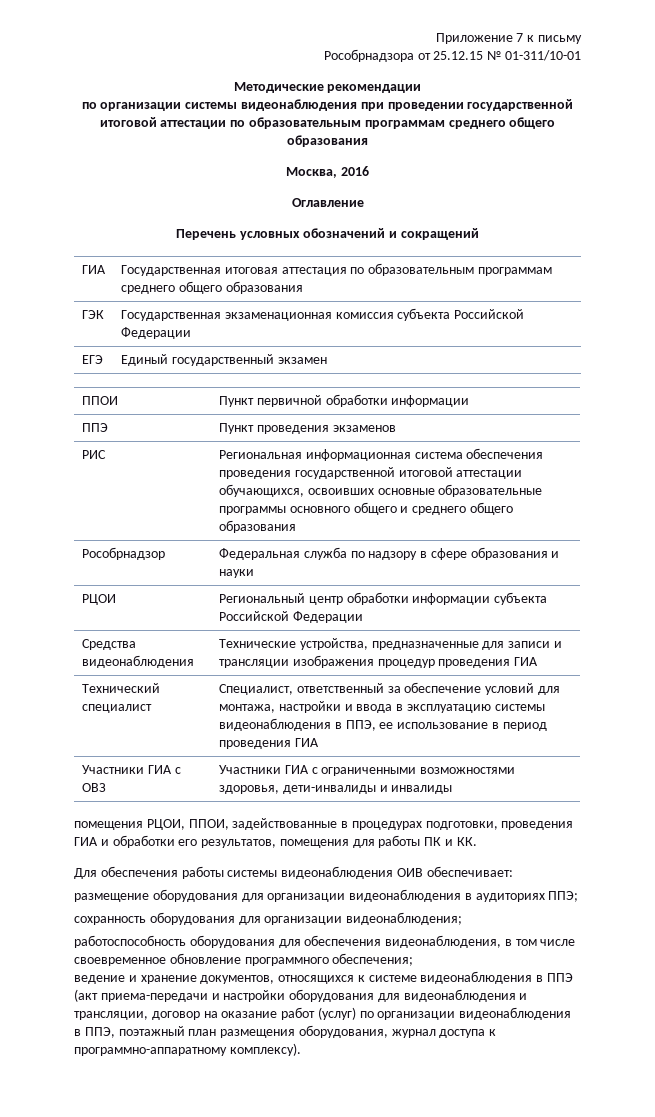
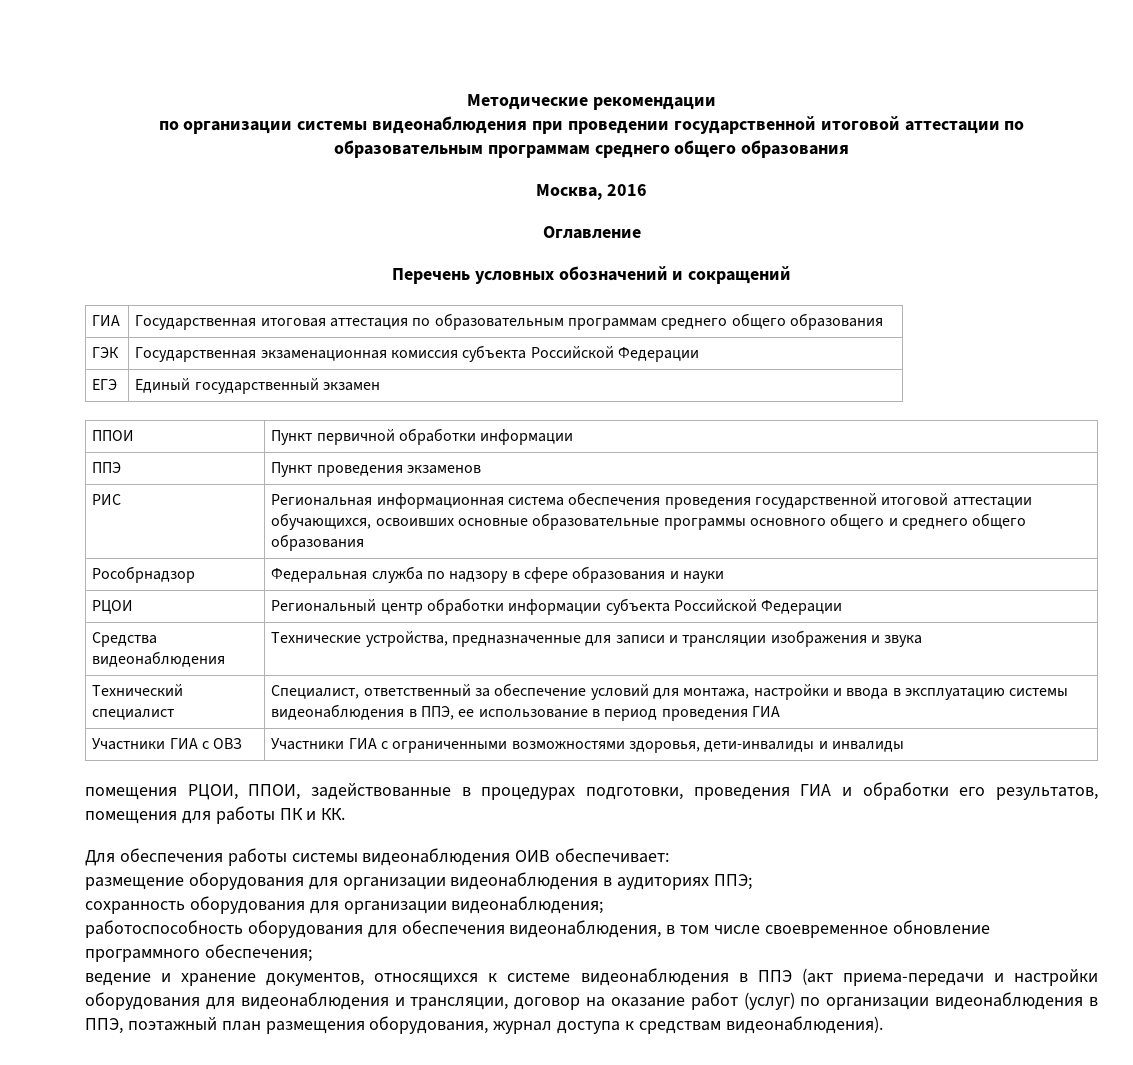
- Приложение 7 к письму
- Рособрнадзора от 25.12.15 № 01-311/10-01
- Средства видеонаблюдения | Технические устройства, предназначенные для записи и трансляции изображения процедур проведения ГИА
+ Средства видеонаблюдения | Технические устройства, предназначенные для записи и трансляции изображения и звука
- ведение и хранение документов, относящихся к системе видеонаблюдения в ППЭ (акт приема-передачи и настройки оборудования для видеонаблюдения и трансляции, договор на оказание работ (услуг) по организации видеонаблюдения в ППЭ, поэтажный план размещения оборудования, журнал доступа к программно-аппаратному комплексу).
+ ведение и хранение документов, относящихся к системе видеонаблюдения в ППЭ (акт приема-передачи и настройки оборудования для видеонаблюдения и трансляции, договор на оказание работ (услуг) по организации видеонаблюдения в ППЭ, поэтажный план размещения оборудования, журнал доступа к средствам видеонаблюдения).

